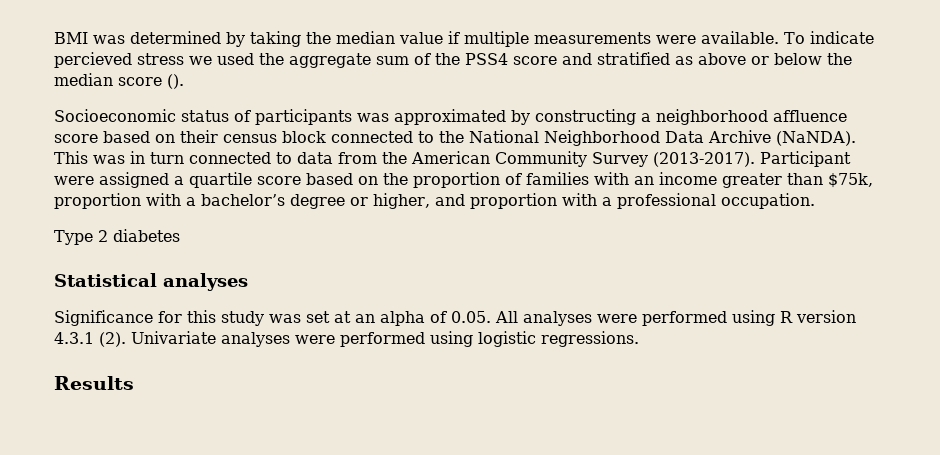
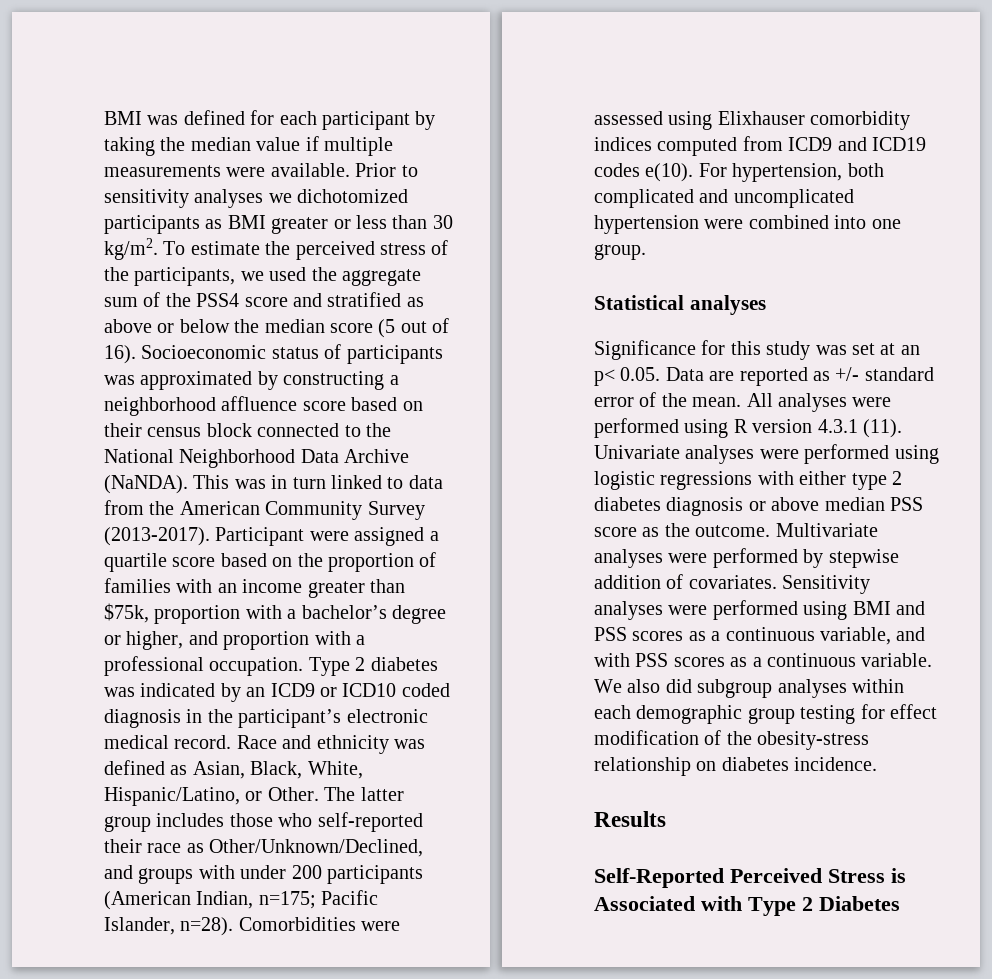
- BMI was determined by taking the median value if multiple measurements were available.
+ BMI was defined for each participant by taking the median value if multiple measurements were available.
- To indicate percieved stress we used the aggregate sum of the PSS4 score and stratified as above or below the median score ().
- Socioeconomic status of participants was approximated by constructing a neighborhood affluence score based on their census block connected to the National Neighborhood Data Archive (NaNDA).
+ Prior to sensitivity analyses we dichotomized participants as BMI greater or less than 30 kg/m2. To estimate the perceived stress of the participants, we used the aggregate sum of the PSS4 score and stratified as above or below the median score (5 out of 16). Socioeconomic status of participants was approximated by constructing a neighborhood affluence score based on their census block connected to the National Neighborhood Data Archive (NaNDA).
- This was in turn connected to data from the American Community Survey (2013-2017).
+ This was in turn linked to data from the American Community Survey (2013-2017).
- Participant were assigned a quartile score based on the proportion of families with an income greater than $75k, proportion with a bachelor’s degree or higher, and proportion with a professional occupation.
- Type 2 diabetes
+ Participant were assigned a quartile score based on the proportion of families with an income greater than $75k, proportion with a bachelor’s degree or higher, and proportion with a professional occupation. Type 2 diabetes was indicated by an ICD9 or ICD10 coded diagnosis in the participant’s electronic medical record. Race and ethnicity was defined as Asian, Black, White, Hispanic/Latino, or Other. The latter group includes those who self-reported their race as Other/Unknown/Declined, and groups with under 200 participants (American Indian, n=175; Pacific Islander, n=28). Comorbidities were assessed using Elixhauser comorbidity indices computed from ICD9 and ICD19 codes e(10). For hypertension, both complicated and uncomplicated hypertension were combined into one group.
- Significance for this study was set at an alpha of 0.05. All analyses were performed using R version 4.3.1 (2).
+ Significance for this study was set at an p< 0.05. Data are reported as +/- standard error of the mean. All analyses were performed using R version 4.3.1 (11).
- Univariate analyses were performed using logistic regressions.
+ Univariate analyses were performed using logistic regressions with either type 2 diabetes diagnosis or above median PSS score as the outcome. Multivariate analyses were performed by stepwise addition of covariates. Sensitivity analyses were performed using BMI and PSS scores as a continuous variable, and with PSS scores as a continuous variable. We also did subgroup analyses within each demographic group testing for effect modification of the obesity-stress relationship on diabetes incidence.
  Results
+ Self-Reported Perceived Stress is Associated with Type 2 Diabetes

